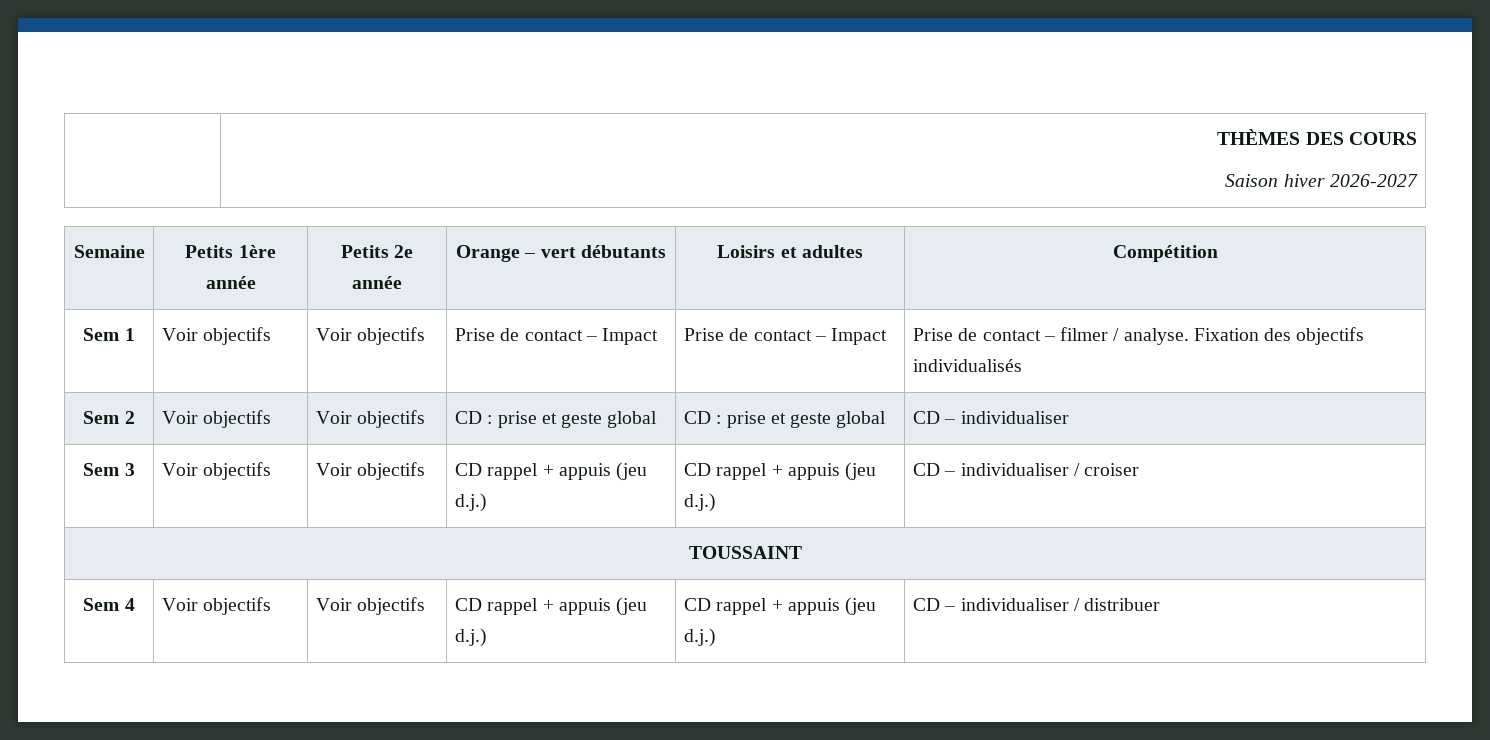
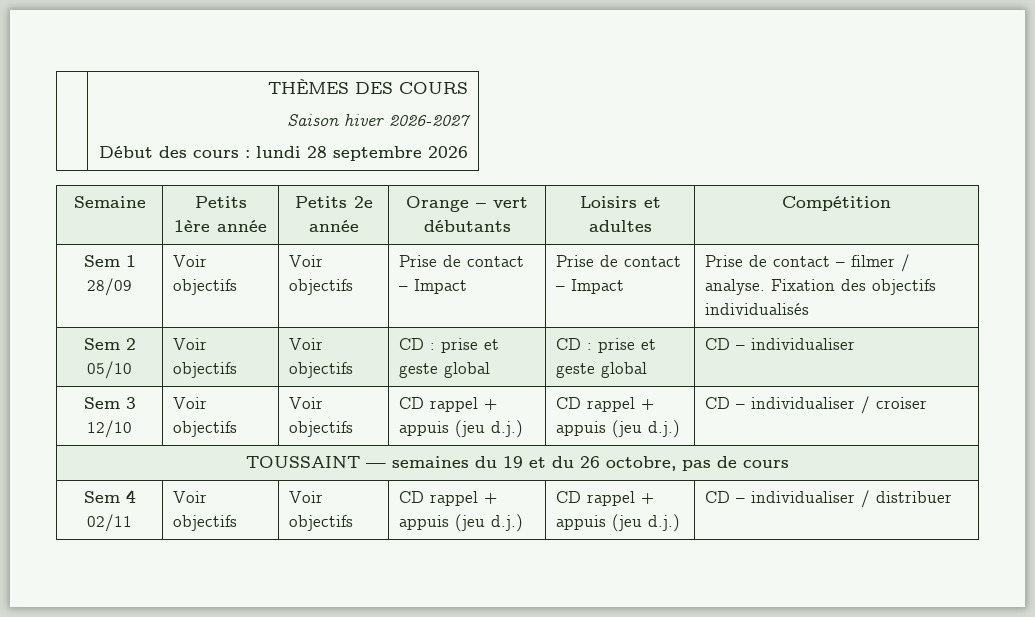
  | THÈMES DES COURS
  Saison hiver 2026-2027
+ Début des cours : lundi 28 septembre 2026
- Sem 1 | Voir objectifs | Voir objectifs | Prise de contact – Impact | Prise de contact – Impact | Prise de contact – filmer / analyse. Fixation des objectifs individualisés
+ Sem 1 28/09 | Voir objectifs | Voir objectifs | Prise de contact – Impact | Prise de contact – Impact | Prise de contact – filmer / analyse. Fixation des objectifs individualisés
- Sem 2 | Voir objectifs | Voir objectifs | CD : prise et geste global | CD : prise et geste global | CD – individualiser
+ Sem 2 05/10 | Voir objectifs | Voir objectifs | CD : prise et geste global | CD : prise et geste global | CD – individualiser
- Sem 3 | Voir objectifs | Voir objectifs | CD rappel + appuis (jeu d.j.) | CD rappel + appuis (jeu d.j.) | CD – individualiser / croiser
+ Sem 3 12/10 | Voir objectifs | Voir objectifs | CD rappel + appuis (jeu d.j.) | CD rappel + appuis (jeu d.j.) | CD – individualiser / croiser
- TOUSSAINT
+ TOUSSAINT — semaines du 19 et du 26 octobre, pas de cours
- Sem 4 | Voir objectifs | Voir objectifs | CD rappel + appuis (jeu d.j.) | CD rappel + appuis (jeu d.j.) | CD – individualiser / distribuer
+ Sem 4 02/11 | Voir objectifs | Voir objectifs | CD rappel + appuis (jeu d.j.) | CD rappel + appuis (jeu d.j.) | CD – individualiser / distribuer

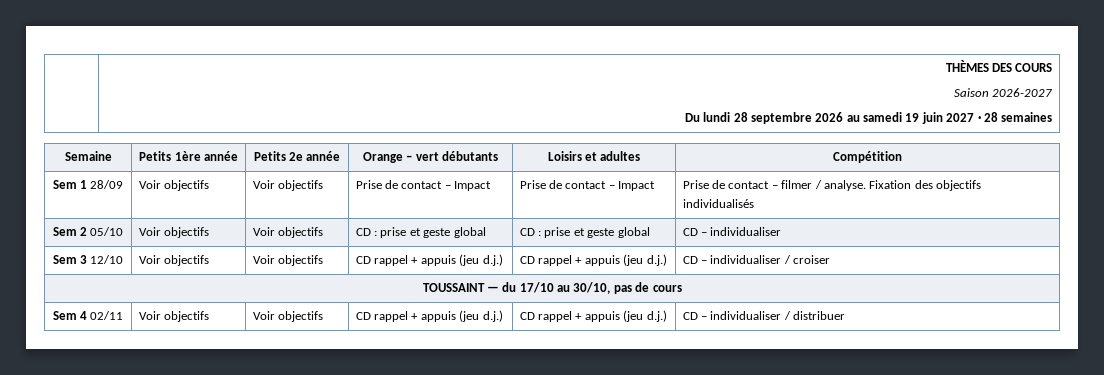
  | THÈMES DES COURS
- Saison hiver 2026-2027
- Début des cours : lundi 28 septembre 2026
+ Saison 2026-2027
+ Du lundi 28 septembre 2026 au samedi 19 juin 2027 · 28 semaines
- TOUSSAINT — semaines du 19 et du 26 octobre, pas de cours
+ TOUSSAINT — du 17/10 au 30/10, pas de cours

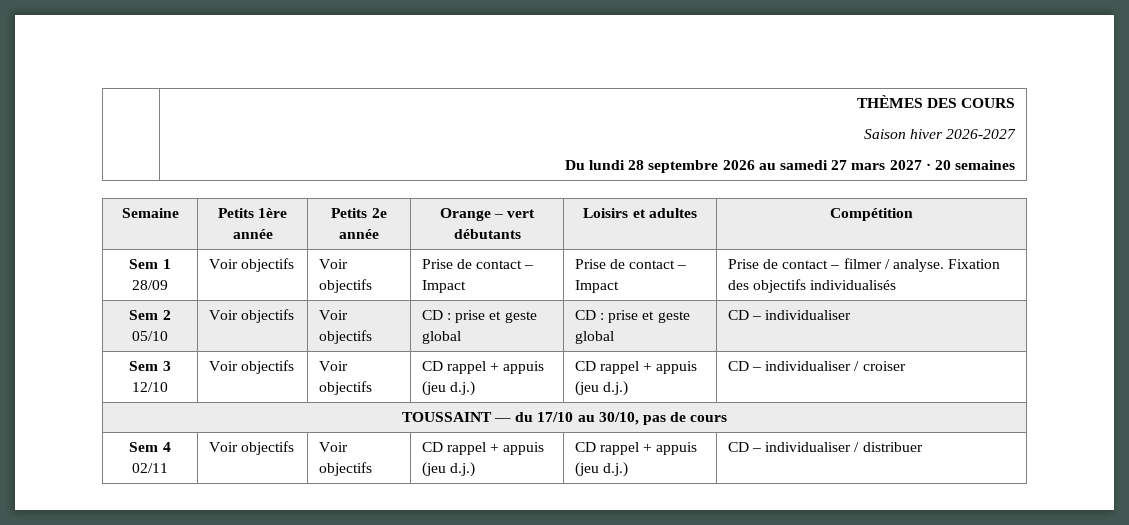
  | THÈMES DES COURS
- Saison 2026-2027
- Du lundi 28 septembre 2026 au samedi 19 juin 2027 · 28 semaines
+ Saison hiver 2026-2027
+ Du lundi 28 septembre 2026 au samedi 27 mars 2027 · 20 semaines

